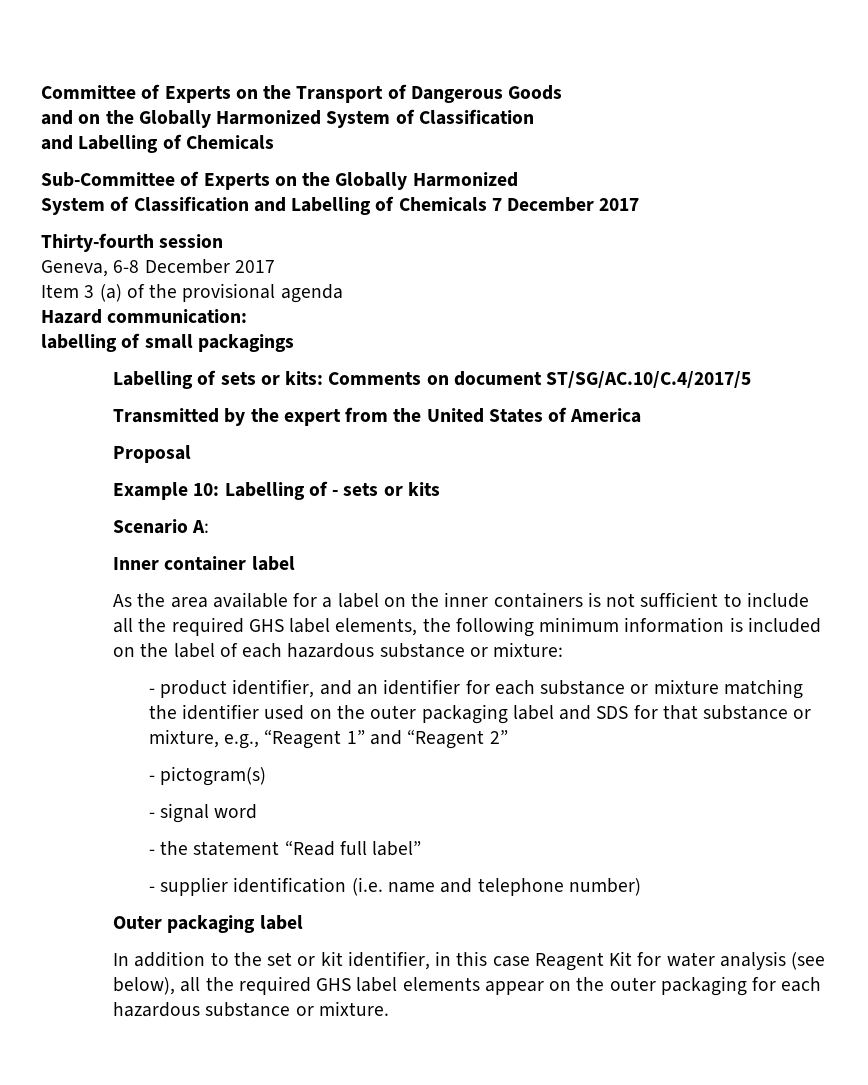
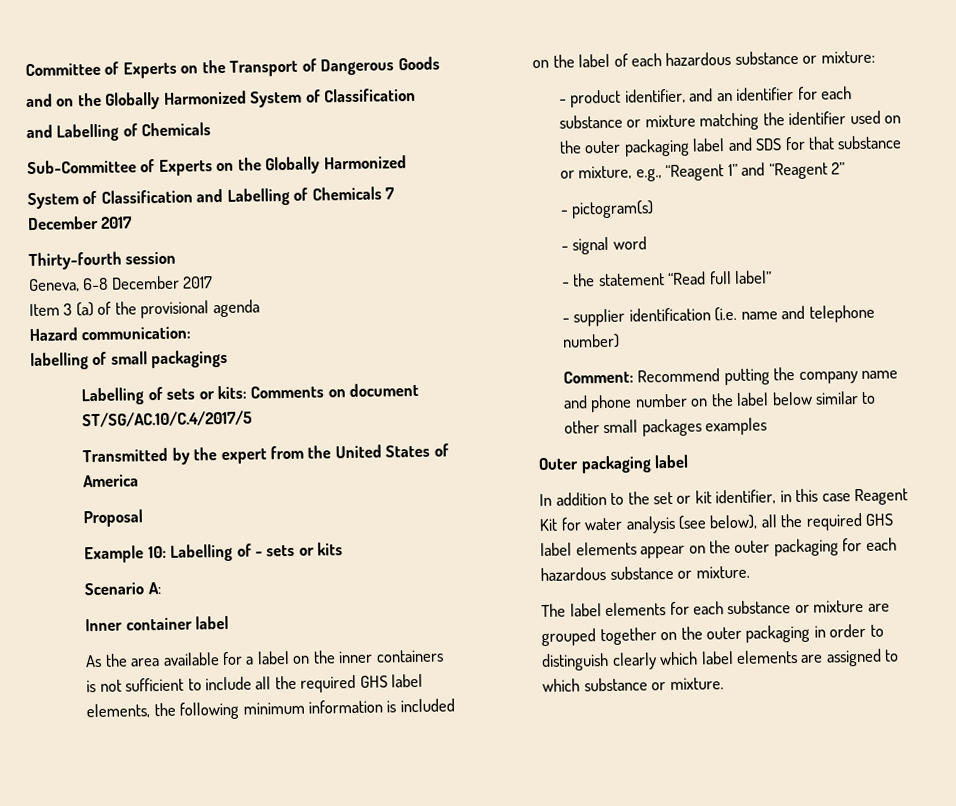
+ Comment: Recommend putting the company name and phone number on the label below similar to other small packages examples
+ The label elements for each substance or mixture are grouped together on the outer packaging in order to distinguish clearly which label elements are assigned to which substance or mixture.

